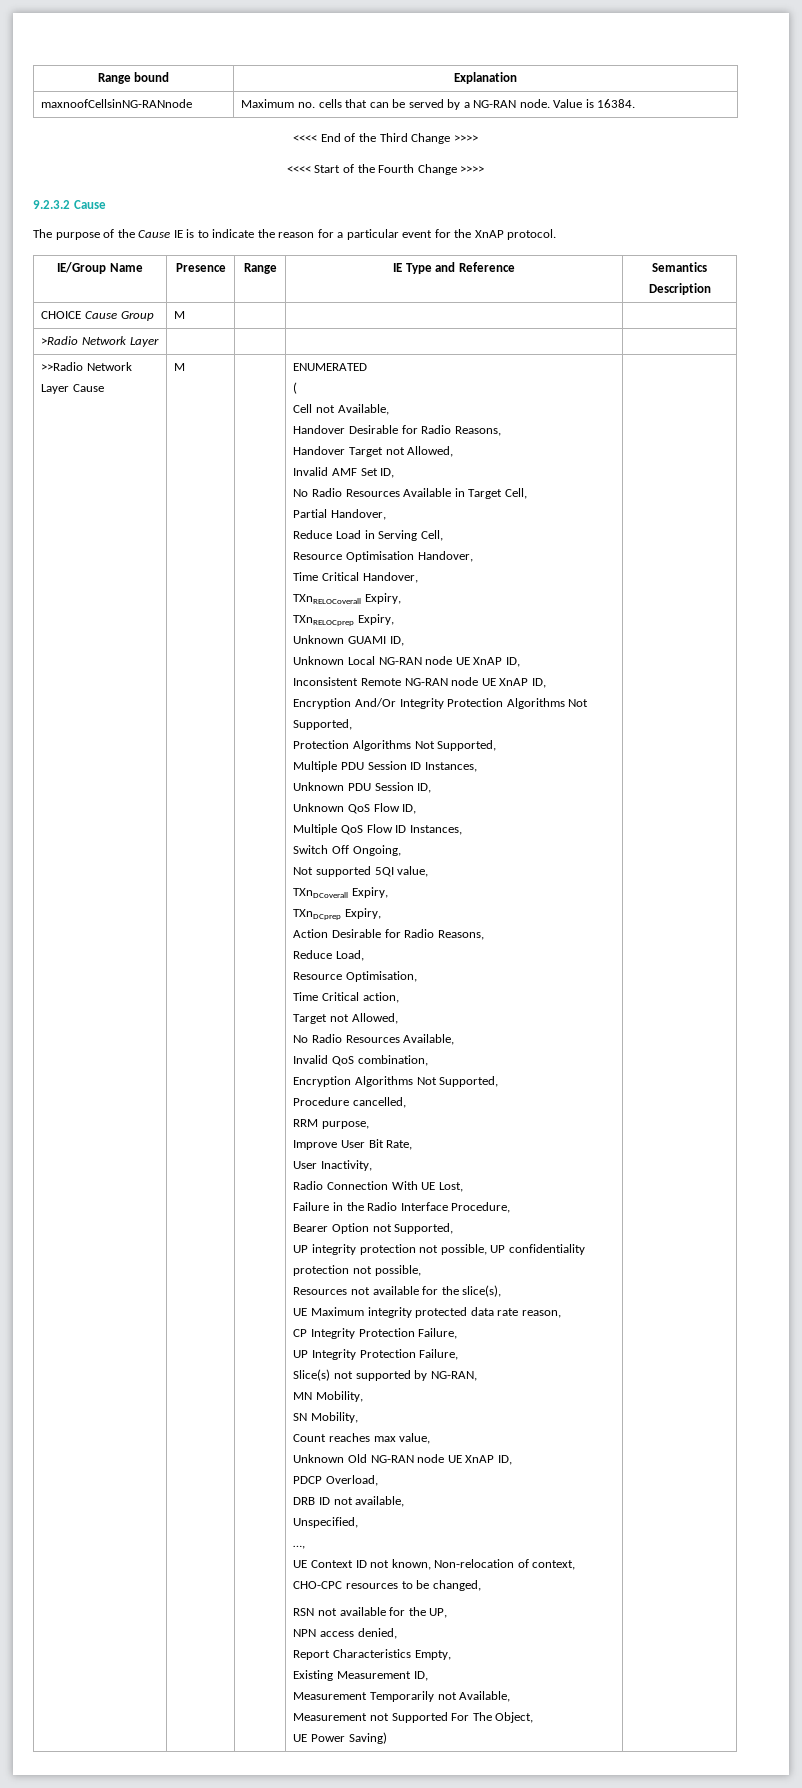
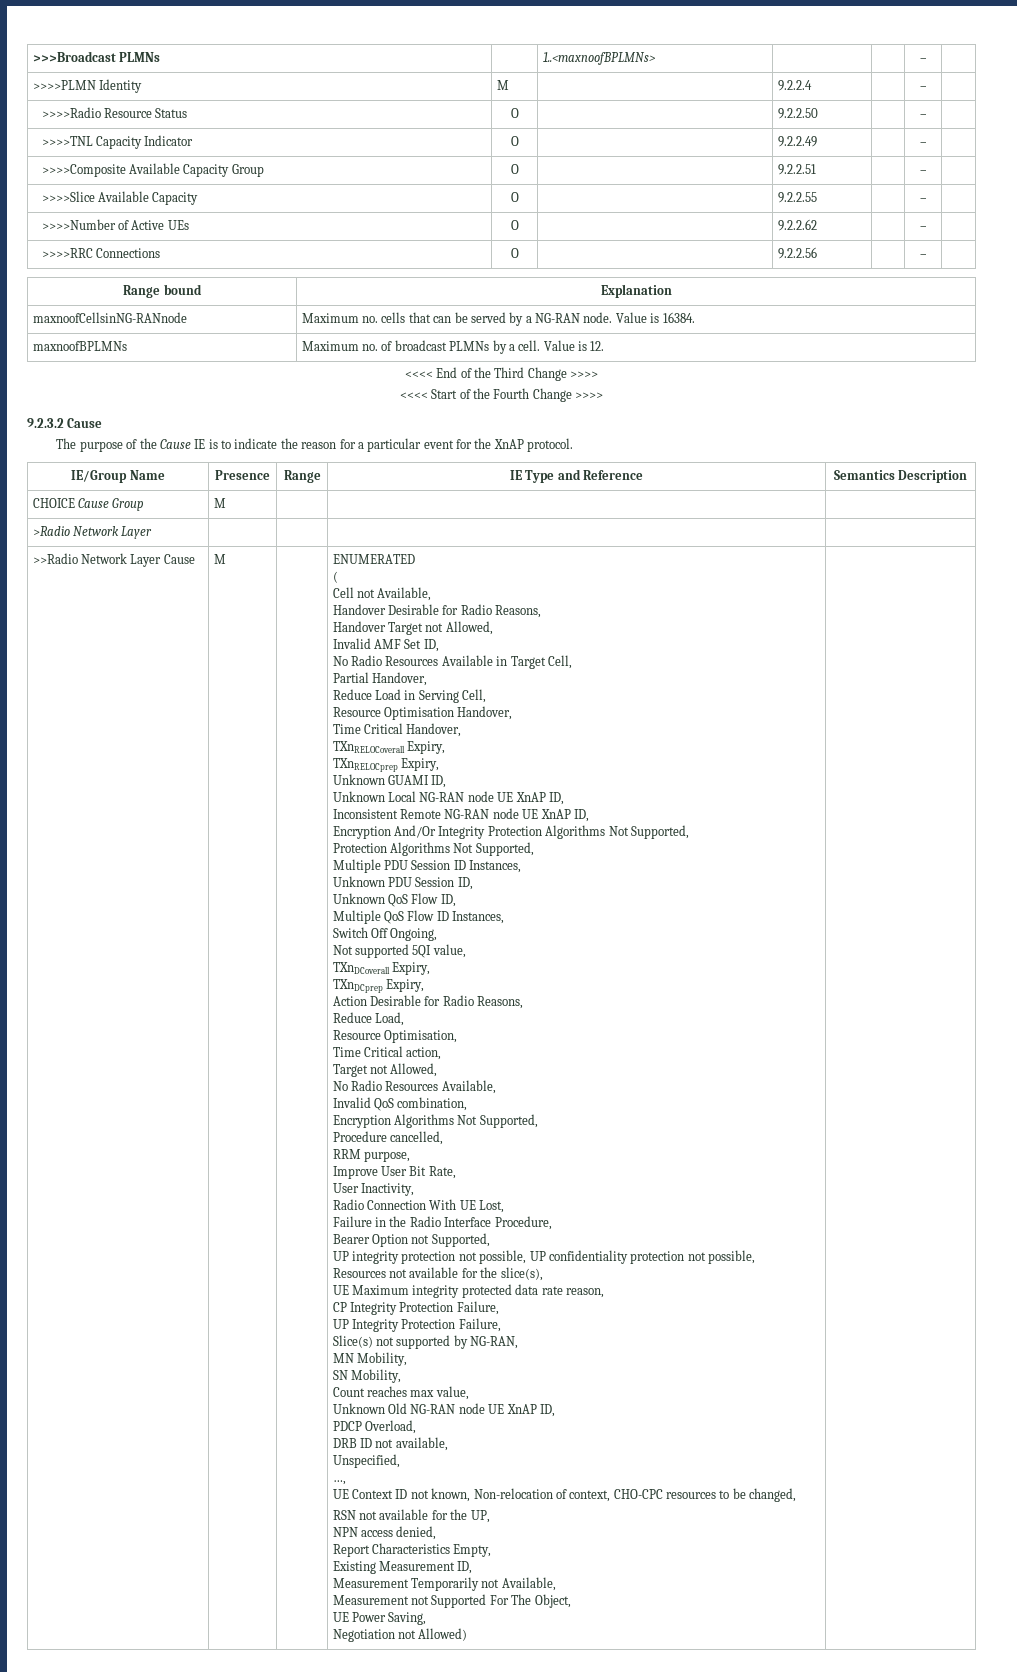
+ >>>Broadcast PLMNs | | 1..<maxnoofBPLMNs> | | | – |
+ >>>>PLMN Identity | M | | 9.2.2.4 | | – |
+ >>>>Radio Resource Status | O | | 9.2.2.50 | | – |
+ >>>>TNL Capacity Indicator | O | | 9.2.2.49 | | – |
+ >>>>Composite Available Capacity Group | O | | 9.2.2.51 | | – |
+ >>>>Slice Available Capacity | O | | 9.2.2.55 | | – |
+ >>>>Number of Active UEs | O | | 9.2.2.62 | | – |
+ >>>>RRC Connections | O | | 9.2.2.56 | | – |
+ maxnoofBPLMNs | Maximum no. of broadcast PLMNs by a cell. Value is 12.
- UE Power Saving)
+ UE Power Saving,
+ Negotiation not Allowed)

